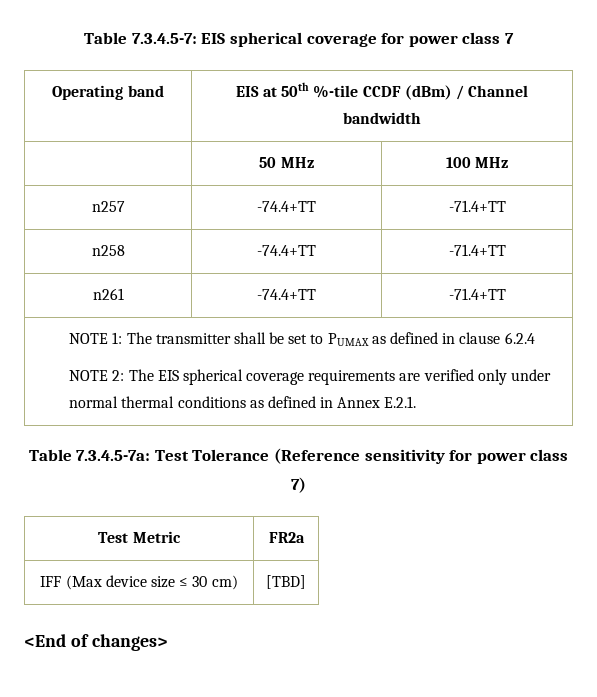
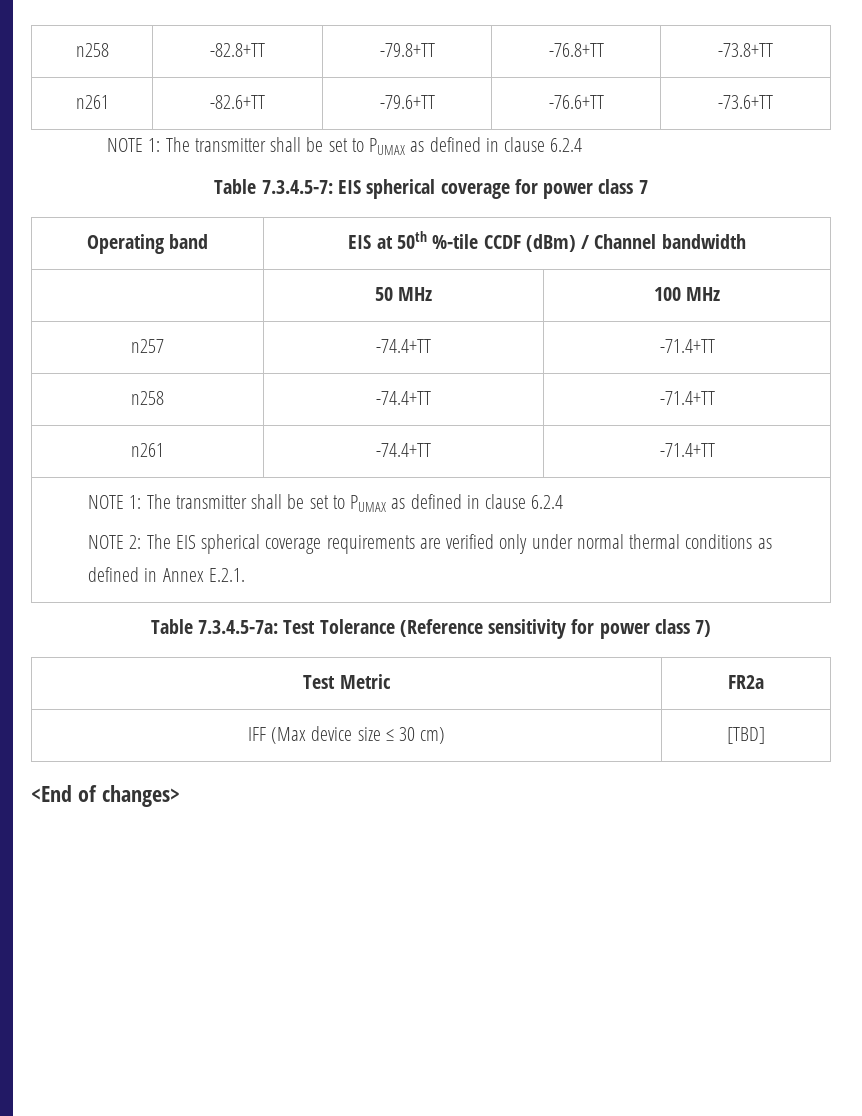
+ n258 | -82.8+TT | -79.8+TT | -76.8+TT | -73.8+TT
+ n261 | -82.6+TT | -79.6+TT | -76.6+TT | -73.6+TT
+ NOTE 1: The transmitter shall be set to PUMAX as defined in clause 6.2.4

